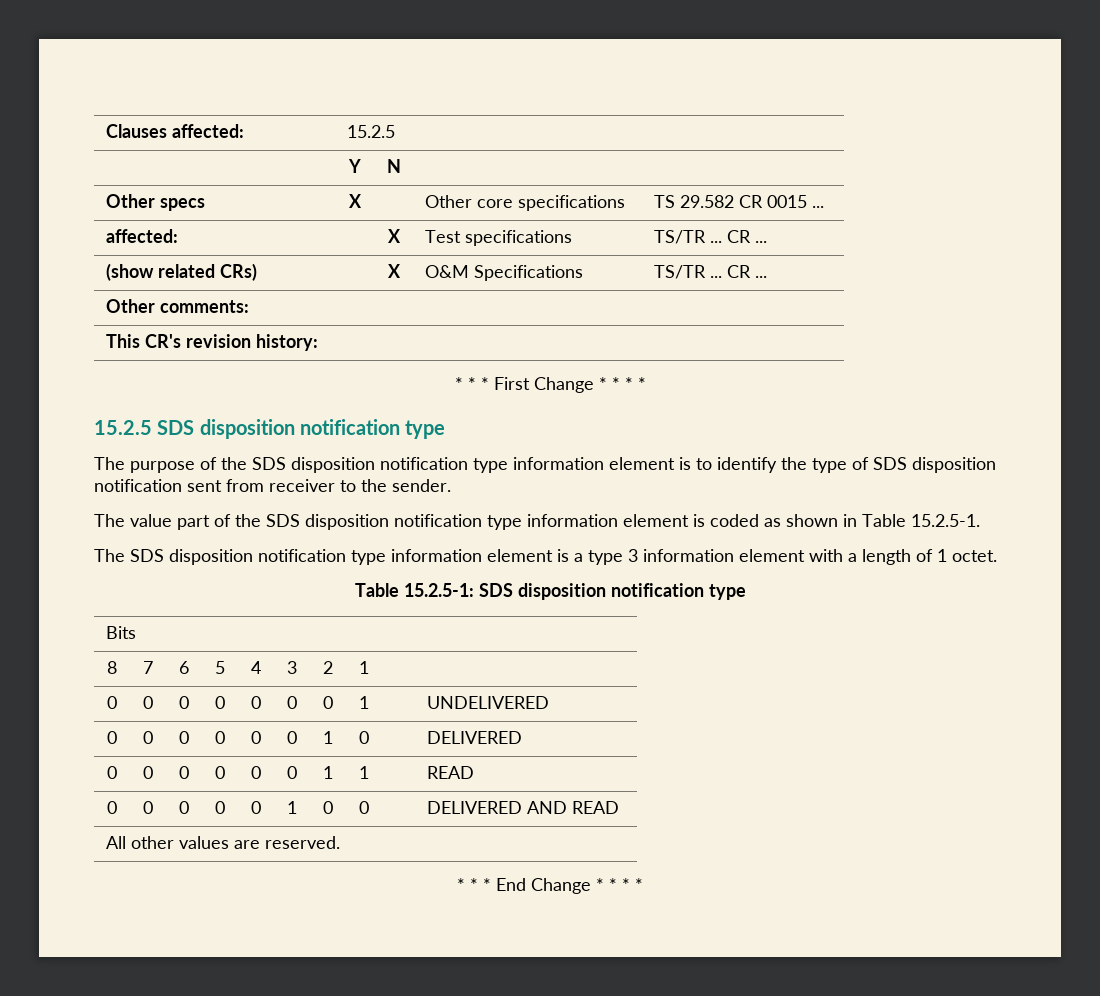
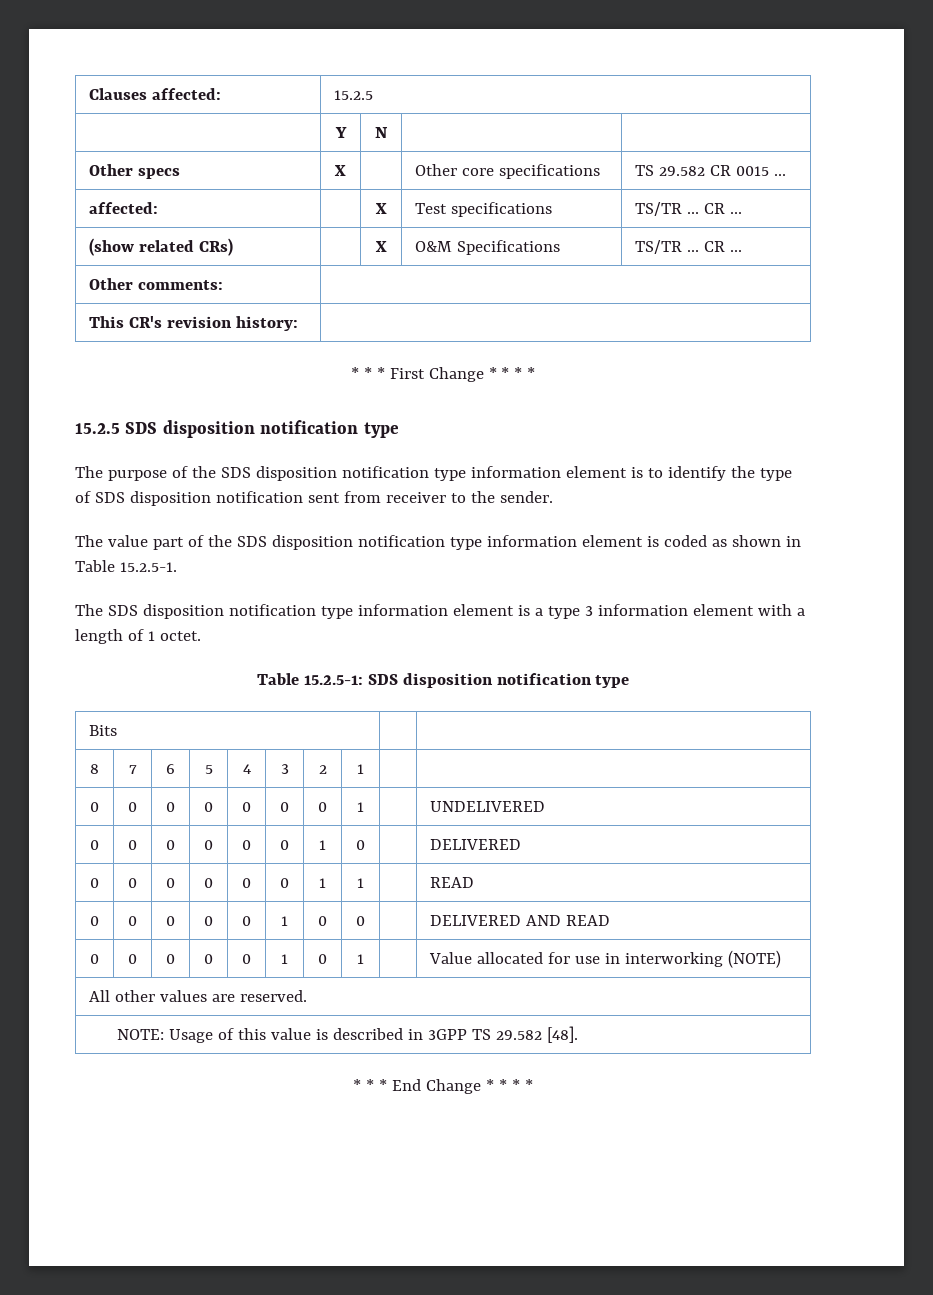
+ 0 | 0 | 0 | 0 | 0 | 1 | 0 | 1 | | Value allocated for use in interworking (NOTE)
+ NOTE: Usage of this value is described in 3GPP TS 29.582 [48].

